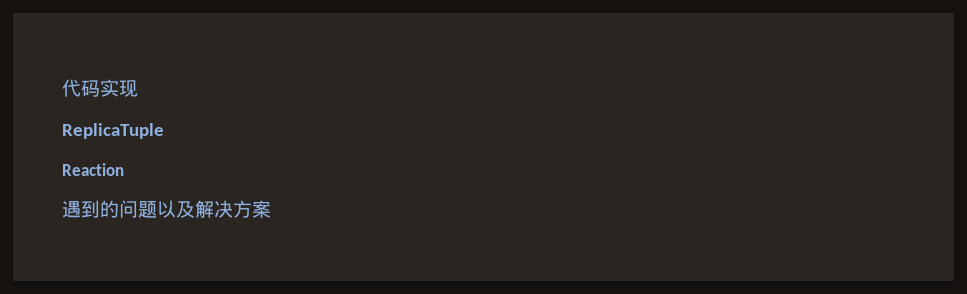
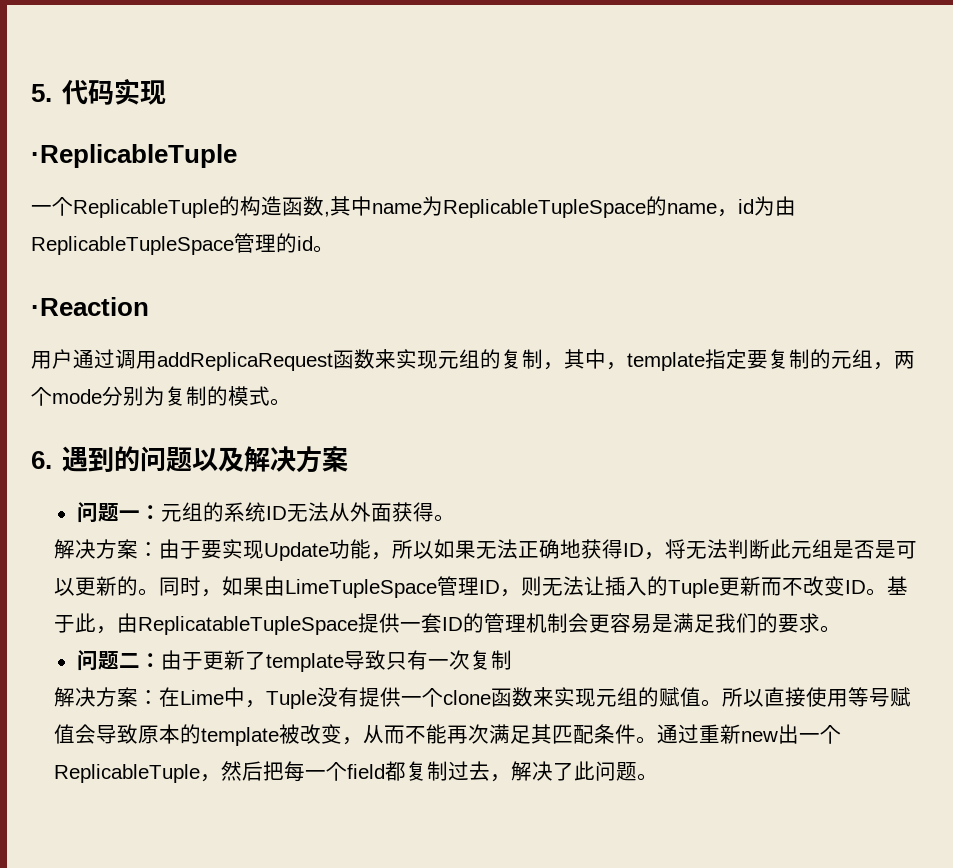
- 代码实现
+ 5.代码实现
- ReplicaTuple
- Reaction
- 遇到的问题以及解决方案
+ ·ReplicableTuple
+ 一个ReplicableTuple的构造函数,其中name为ReplicableTupleSpace的name，id为由ReplicableTupleSpace管理的id。
+ ·Reaction
+ 用户通过调用addReplicaRequest函数来实现元组的复制，其中，template指定要复制的元组，两个mode分别为复制的模式。
+ 6.遇到的问题以及解决方案
+ 问题一：元组的系统ID无法从外面获得。
+ 解决方案：由于要实现Update功能，所以如果无法正确地获得ID，将无法判断此元组是否是可以更新的。同时，如果由LimeTupleSpace管理ID，则无法让插入的Tuple更新而不改变ID。基于此，由ReplicatableTupleSpace提供一套ID的管理机制会更容易是满足我们的要求。
+ 问题二：由于更新了template导致只有一次复制
+ 解决方案：在Lime中，Tuple没有提供一个clone函数来实现元组的赋值。所以直接使用等号赋值会导致原本的template被改变，从而不能再次满足其匹配条件。通过重新new出一个ReplicableTuple，然后把每一个field都复制过去，解决了此问题。

